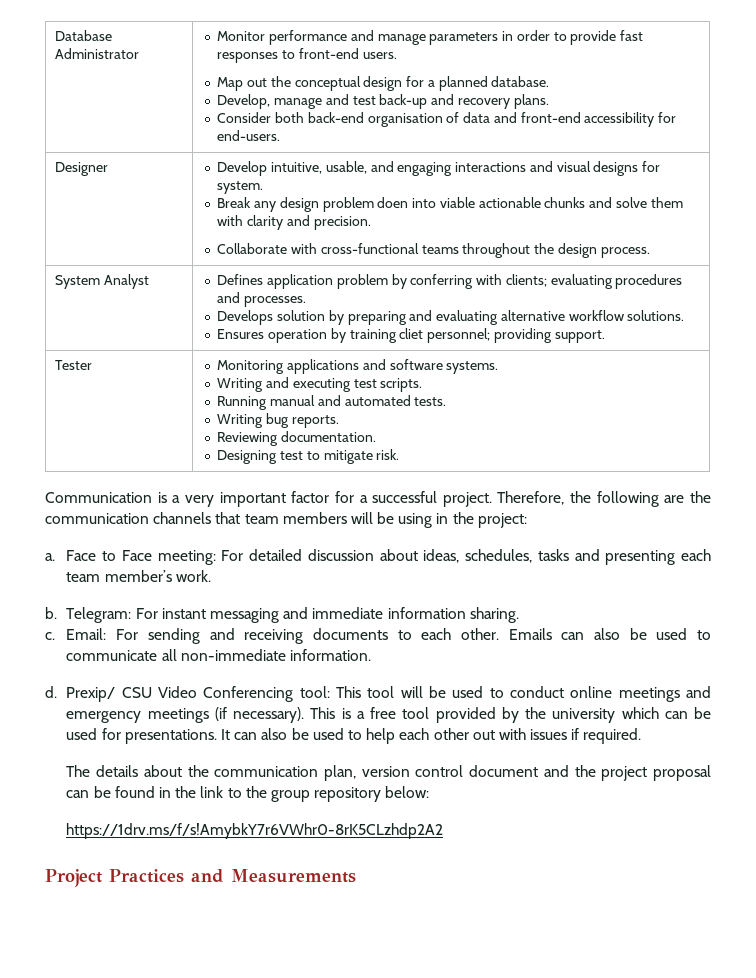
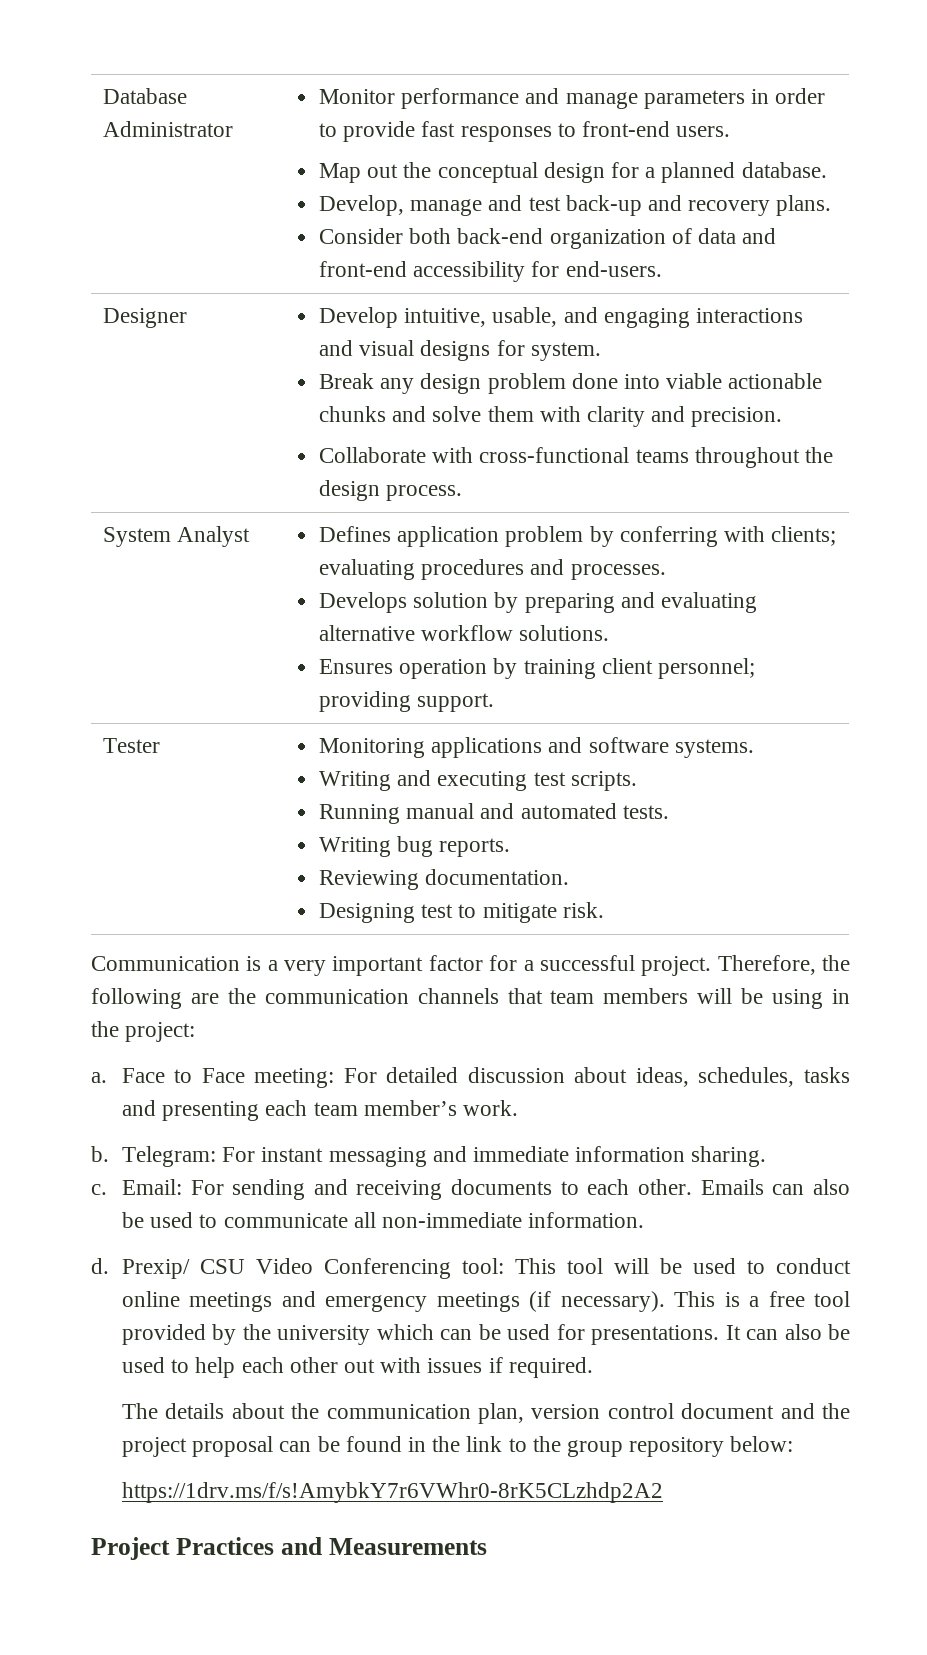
- Consider both back-end organisation of data and front-end accessibility for end-users.
+ Consider both back-end organization of data and front-end accessibility for end-users.
  Designer | Develop intuitive, usable, and engaging interactions and visual designs for system.
- Break any design problem doen into viable actionable chunks and solve them with clarity and precision.
+ Break any design problem done into viable actionable chunks and solve them with clarity and precision.
  System Analyst | Defines application problem by conferring with clients; evaluating procedures and processes.
  Develops solution by preparing and evaluating alternative workflow solutions.
- Ensures operation by training cliet personnel; providing support.
+ Ensures operation by training client personnel; providing support.

